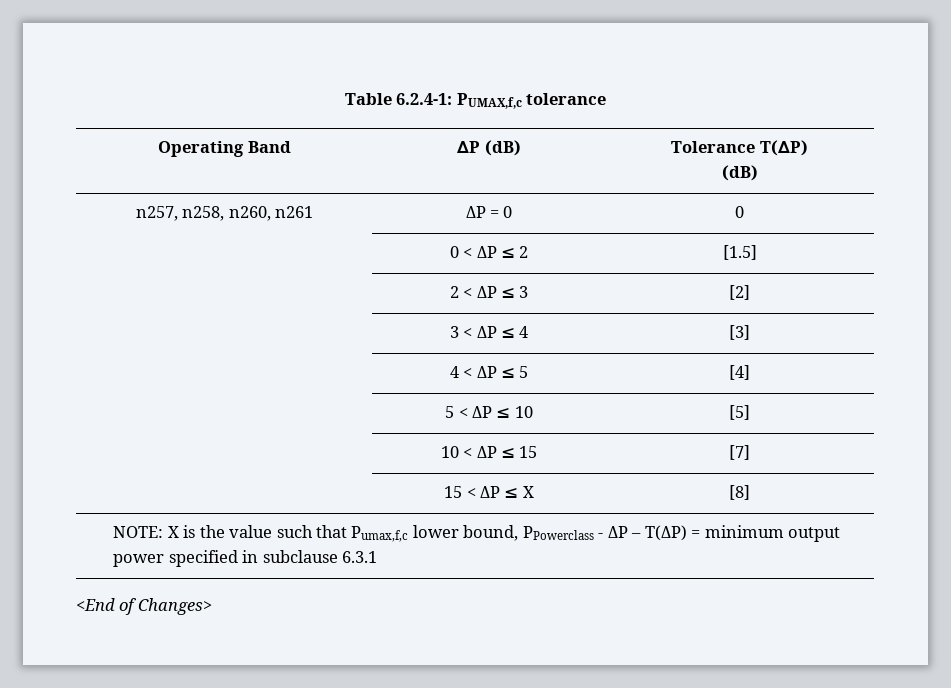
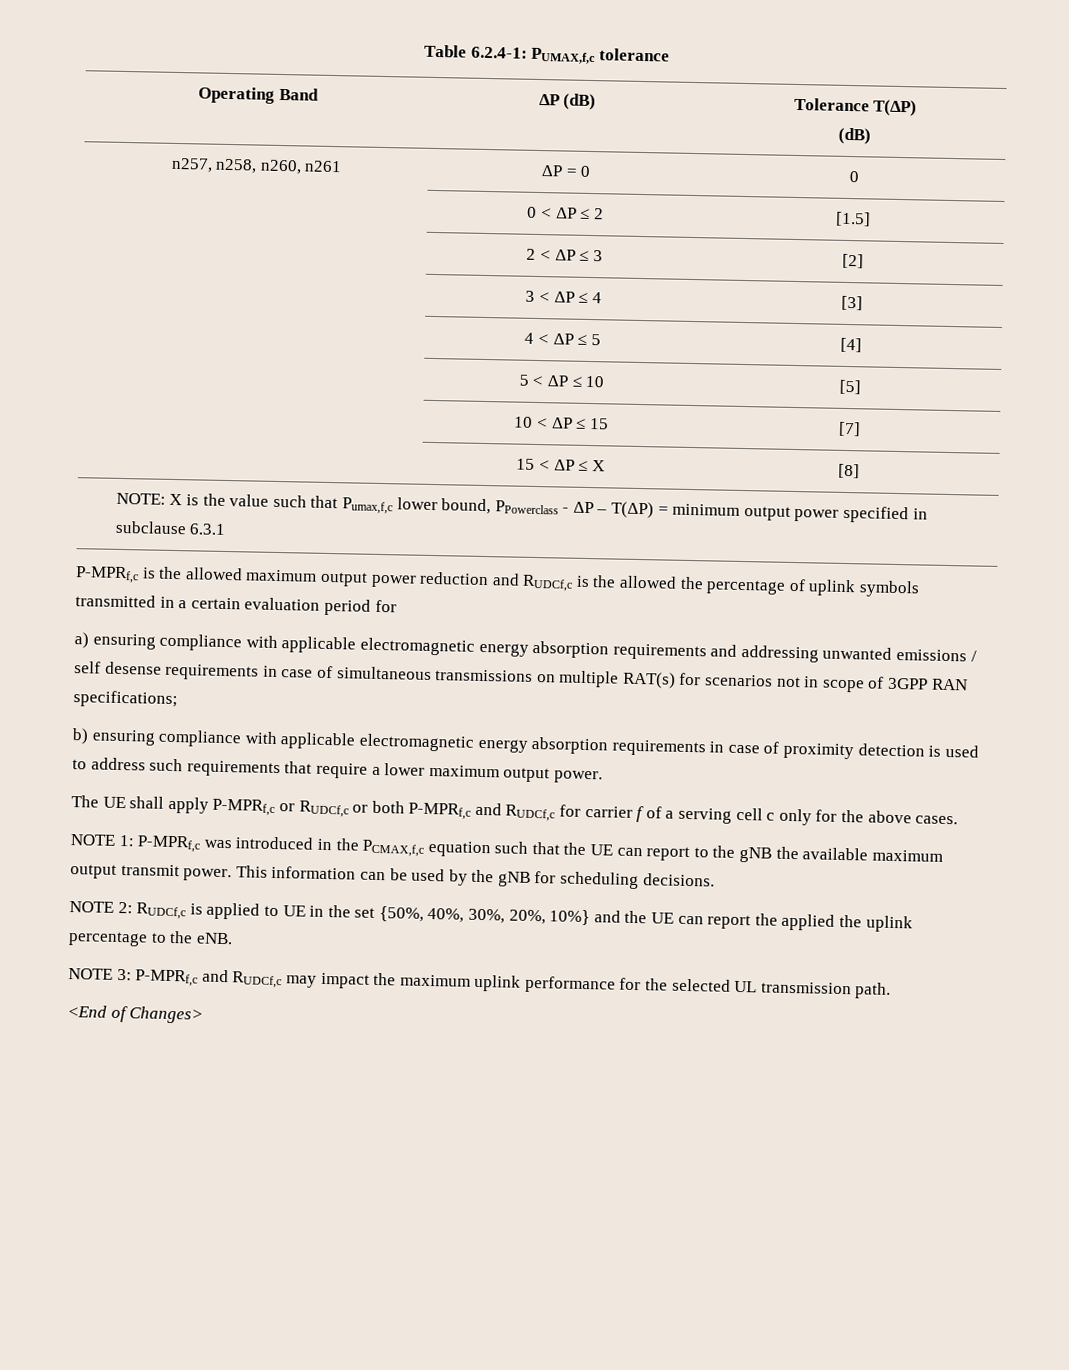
+ P-MPRf,c is the allowed maximum output power reduction and RUDCf,c is the allowed the percentage of uplink symbols transmitted in a certain evaluation period for
+ a) ensuring compliance with applicable electromagnetic energy absorption requirements and addressing unwanted emissions / self desense requirements in case of simultaneous transmissions on multiple RAT(s) for scenarios not in scope of 3GPP RAN specifications;
+ b) ensuring compliance with applicable electromagnetic energy absorption requirements in case of proximity detection is used to address such requirements that require a lower maximum output power.
+ The UE shall apply P-MPRf,c or RUDCf,c or both P-MPRf,c and RUDCf,c for carrier f of a serving cell c only for the above cases.
+ NOTE 1: P-MPRf,c was introduced in the PCMAX,f,c equation such that the UE can report to the gNB the available maximum output transmit power. This information can be used by the gNB for scheduling decisions.
+ NOTE 2: RUDCf,c is applied to UE in the set {50%, 40%, 30%, 20%, 10%} and the UE can report the applied the uplink percentage to the eNB.
+ NOTE 3: P-MPRf,c and RUDCf,c may impact the maximum uplink performance for the selected UL transmission path.

